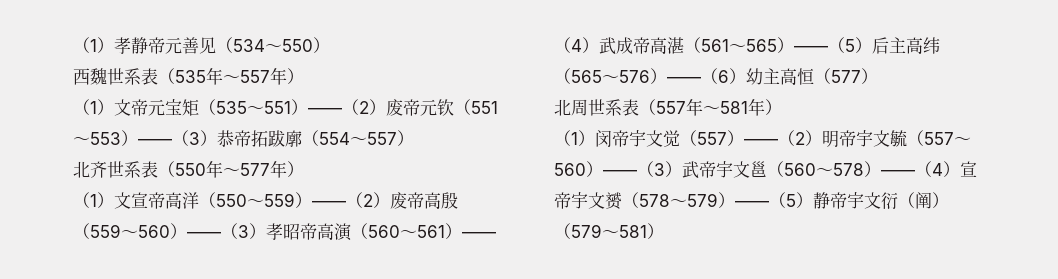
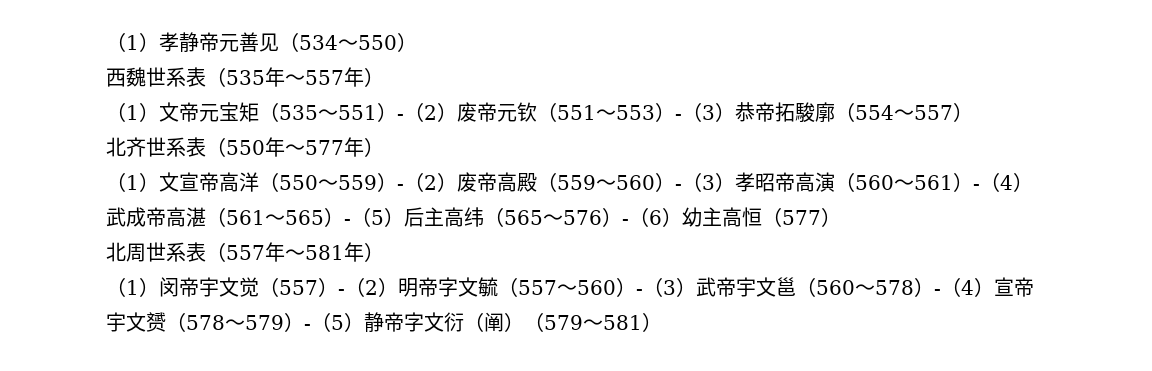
- （1）文帝元宝矩（535～551）——（2）废帝元钦（551～553）——（3）恭帝拓跋廓（554～557）
+ （1）文帝元宝矩（535～551）-（2）废帝元钦（551～553）-（3）恭帝拓駿廓（554～557）
- （1）文宣帝高洋（550～559）——（2）废帝高殷（559～560）——（3）孝昭帝高演（560～561）——（4）武成帝高湛（561～565）——（5）后主高纬（565～576）——（6）幼主高恒（577）
+ （1）文宣帝高洋（550～559）-（2）废帝高殿（559～560）-（3）孝昭帝高演（560～561）-（4）武成帝高湛（561～565）-（5）后主高纬（565～576）-（6）幼主高恒（577）
- （1）闵帝宇文觉（557）——（2）明帝宇文毓（557～560）——（3）武帝宇文邕（560～578）——（4）宣帝宇文赟（578～579）——（5）静帝宇文衍（阐）（579～581）
+ （1）闵帝宇文觉（557）-（2）明帝字文毓（557～560）-（3）武帝宇文邕（560～578）-（4）宣帝宇文赟（578～579）-（5）静帝字文衍（阐）（579～581）

